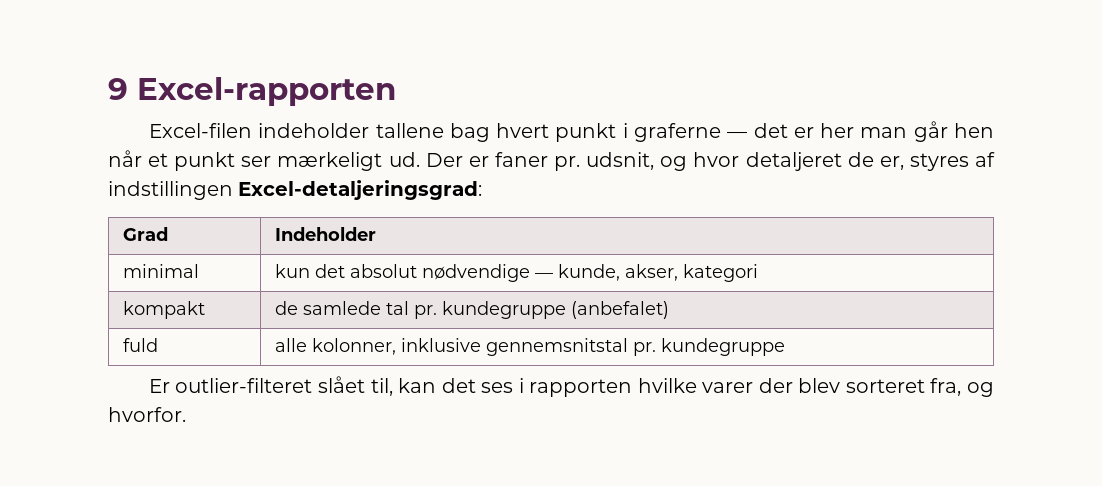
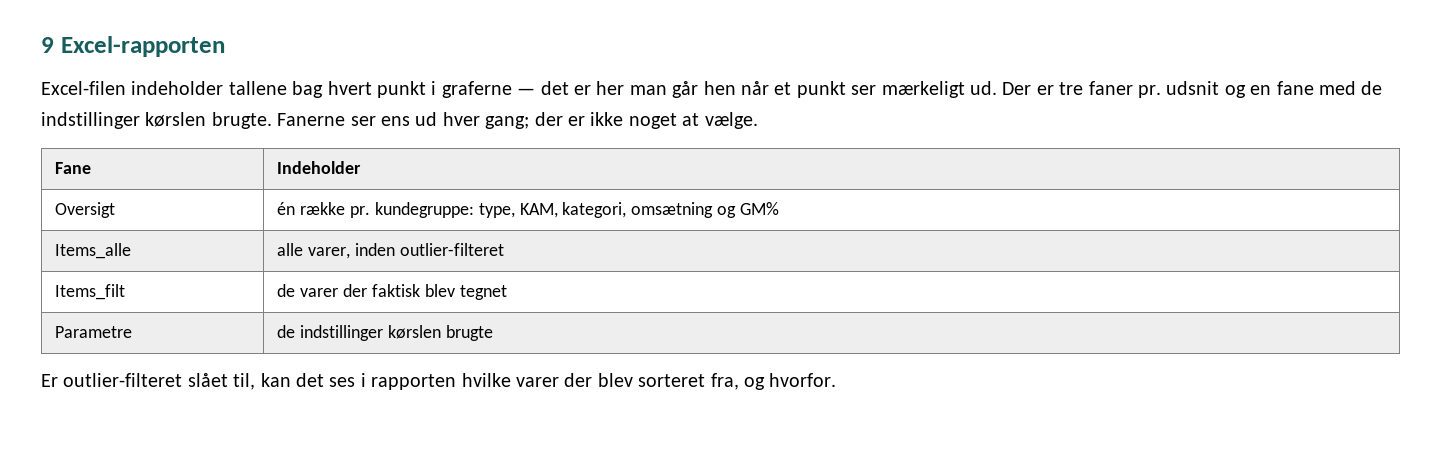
- Der er faner pr. udsnit, og hvor detaljeret de er, styres af indstillingen Excel-detaljeringsgrad:
- Grad | Indeholder
- minimal | kun det absolut nødvendige — kunde, akser, kategori
- kompakt | de samlede tal pr. kundegruppe (anbefalet)
- fuld | alle kolonner, inklusive gennemsnitstal pr. kundegruppe
+ Der er tre faner pr. udsnit og en fane med de indstillinger kørslen brugte. Fanerne ser ens ud hver gang; der er ikke noget at vælge.
+ Fane | Indeholder
+ Oversigt | én række pr. kundegruppe: type, KAM, kategori, omsætning og GM%
+ Items_alle | alle varer, inden outlier-filteret
+ Items_filt | de varer der faktisk blev tegnet
+ Parametre | de indstillinger kørslen brugte

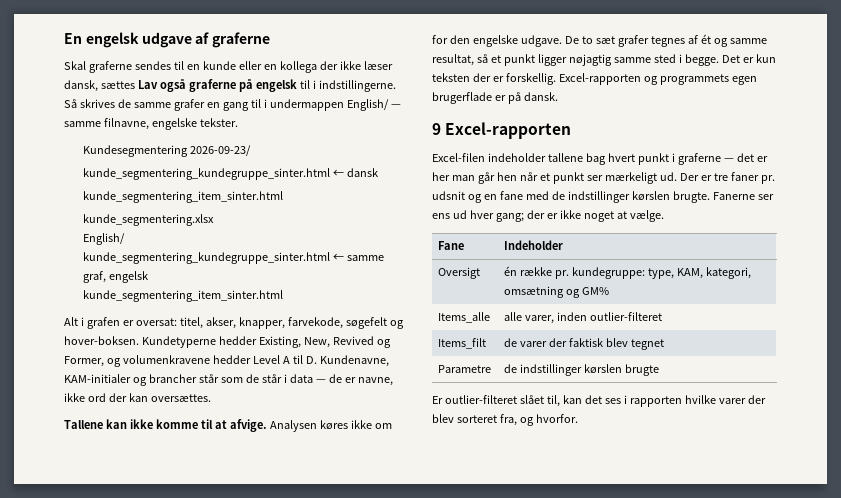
+ En engelsk udgave af graferne
+ Skal graferne sendes til en kunde eller en kollega der ikke læser dansk, sættes Lav også graferne på engelsk til i indstillingerne. Så skrives de samme grafer en gang til i undermappen English/ — samme filnavne, engelske tekster.
+ Kundesegmentering 2026-09-23/
+ kunde_segmentering_kundegruppe_sinter.html ← dansk
+ kunde_segmentering_item_sinter.html
+ kunde_segmentering.xlsx
+ English/
+ kunde_segmentering_kundegruppe_sinter.html ← samme graf, engelsk
+ kunde_segmentering_item_sinter.html
+ Alt i grafen er oversat: titel, akser, knapper, farvekode, søgefelt og hover-boksen. Kundetyperne hedder Existing, New, Revived og Former, og volumenkravene hedder Level A til D. Kundenavne, KAM-initialer og brancher står som de står i data — de er navne, ikke ord der kan oversættes.
+ Tallene kan ikke komme til at afvige. Analysen køres ikke om for den engelske udgave. De to sæt grafer tegnes af ét og samme resultat, så et punkt ligger nøjagtig samme sted i begge. Det er kun teksten der er forskellig. Excel-rapporten og programmets egen brugerflade er på dansk.

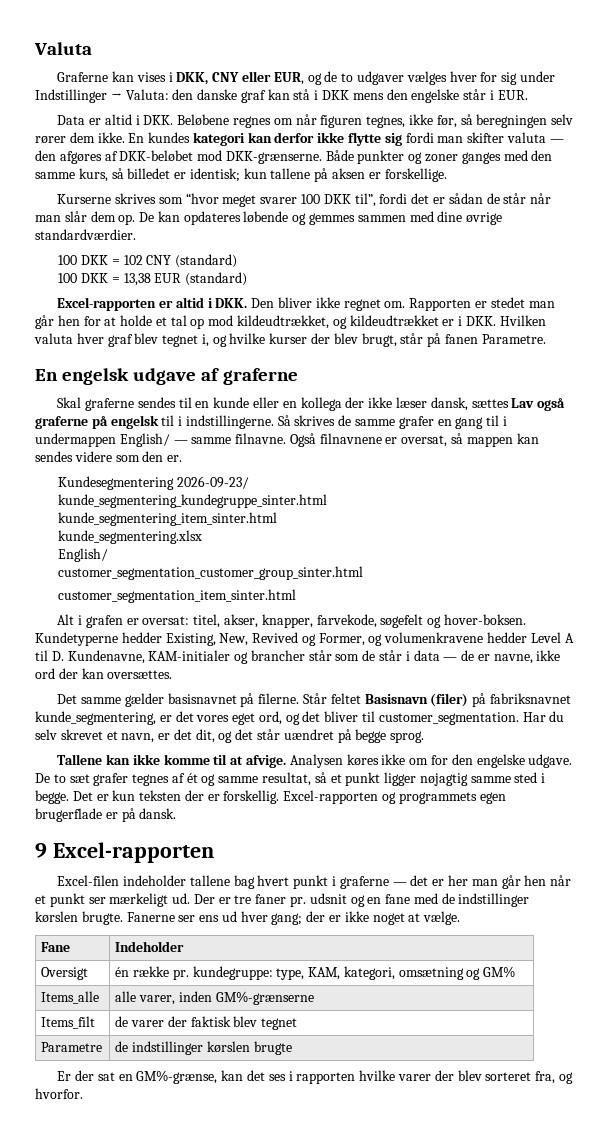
+ Valuta
+ Graferne kan vises i DKK, CNY eller EUR, og de to udgaver vælges hver for sig under Indstillinger → Valuta: den danske graf kan stå i DKK mens den engelske står i EUR.
+ Data er altid i DKK. Beløbene regnes om når figuren tegnes, ikke før, så beregningen selv rører dem ikke. En kundes kategori kan derfor ikke flytte sig fordi man skifter valuta — den afgøres af DKK-beløbet mod DKK-grænserne. Både punkter og zoner ganges med den samme kurs, så billedet er identisk; kun tallene på aksen er forskellige.
+ Kurserne skrives som “hvor meget svarer 100 DKK til”, fordi det er sådan de står når man slår dem op. De kan opdateres løbende og gemmes sammen med dine øvrige standardværdier.
+ 100 DKK = 102 CNY (standard)
+ 100 DKK = 13,38 EUR (standard)
+ Excel-rapporten er altid i DKK. Den bliver ikke regnet om. Rapporten er stedet man går hen for at holde et tal op mod kildeudtrækket, og kildeudtrækket er i DKK. Hvilken valuta hver graf blev tegnet i, og hvilke kurser der blev brugt, står på fanen Parametre.
- Så skrives de samme grafer en gang til i undermappen English/ — samme filnavne, engelske tekster.
+ Så skrives de samme grafer en gang til i undermappen English/ — samme filnavne. Også filnavnene er oversat, så mappen kan sendes videre som den er.
- kunde_segmentering_kundegruppe_sinter.html ← dansk
+ kunde_segmentering_kundegruppe_sinter.html
- kunde_segmentering_kundegruppe_sinter.html ← samme graf, engelsk
- kunde_segmentering_item_sinter.html
+ customer_segmentation_customer_group_sinter.html
+ customer_segmentation_item_sinter.html
+ Det samme gælder basisnavnet på filerne. Står feltet Basisnavn (filer) på fabriksnavnet kunde_segmentering, er det vores eget ord, og det bliver til customer_segmentation. Har du selv skrevet et navn, er det dit, og det står uændret på begge sprog.
- Items_alle | alle varer, inden outlier-filteret
+ Items_alle | alle varer, inden GM%-grænserne
- Er outlier-filteret slået til, kan det ses i rapporten hvilke varer der blev sorteret fra, og hvorfor.
+ Er der sat en GM%-grænse, kan det ses i rapporten hvilke varer der blev sorteret fra, og hvorfor.

